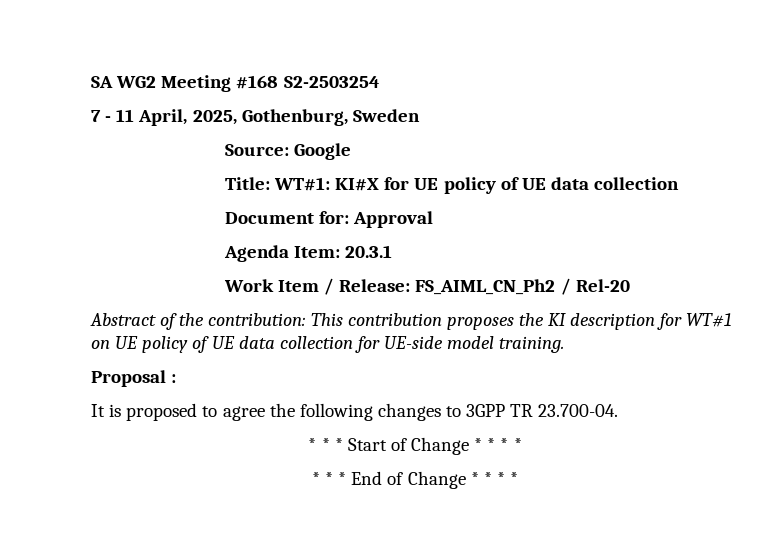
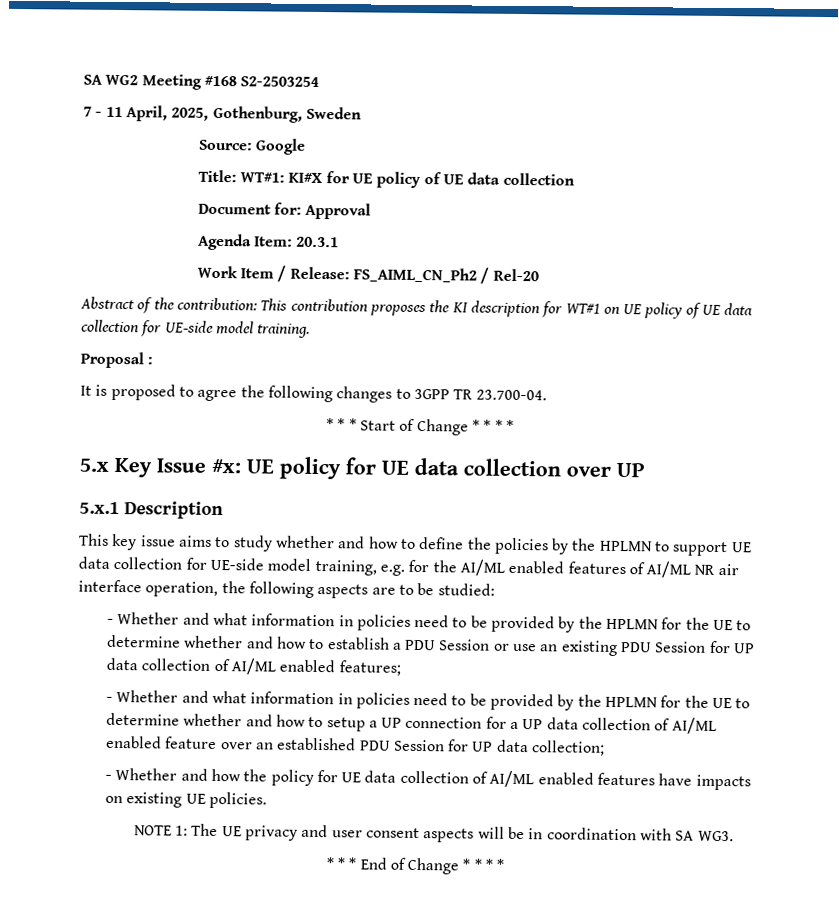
+ 5.x Key Issue #x: UE policy for UE data collection over UP
+ 5.x.1 Description
+ This key issue aims to study whether and how to define the policies by the HPLMN to support UE data collection for UE-side model training, e.g. for the AI/ML enabled features of AI/ML NR air interface operation, the following aspects are to be studied:
+ - Whether and what information in policies need to be provided by the HPLMN for the UE to determine whether and how to establish a PDU Session or use an existing PDU Session for UP data collection of AI/ML enabled features;
+ - Whether and what information in policies need to be provided by the HPLMN for the UE to determine whether and how to setup a UP connection for a UP data collection of AI/ML enabled feature over an established PDU Session for UP data collection;
+ - Whether and how the policy for UE data collection of AI/ML enabled features have impacts on existing UE policies.
+ NOTE 1: The UE privacy and user consent aspects will be in coordination with SA WG3.

